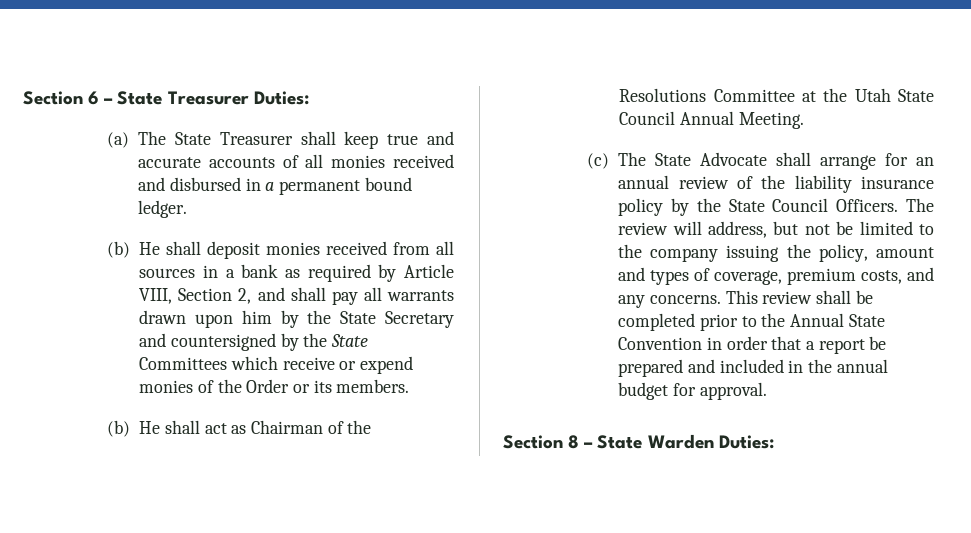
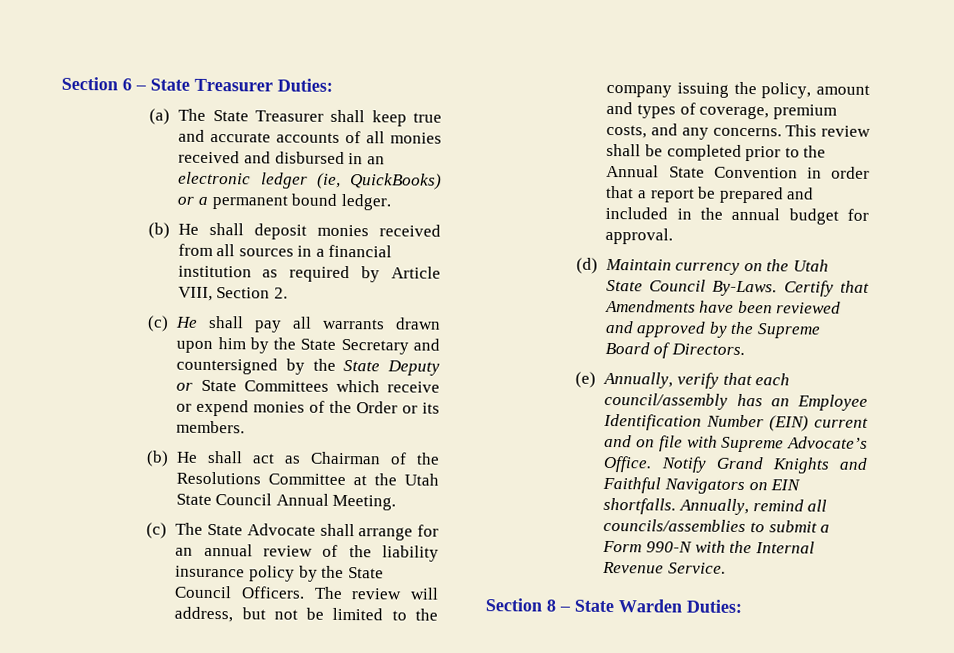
- (a) The State Treasurer shall keep true and accurate accounts of all monies received and disbursed in a permanent bound ledger.
+ (a) The State Treasurer shall keep true and accurate accounts of all monies received and disbursed in an electronic ledger (ie, QuickBooks) or a permanent bound ledger.
- (b) He shall deposit monies received from all sources in a bank as required by Article VIII, Section 2, and shall pay all warrants drawn upon him by the State Secretary and countersigned by the State Committees which receive or expend monies of the Order or its members.
+ (b) He shall deposit monies received from all sources in a financial institution as required by Article VIII, Section 2.
+ (c) He shall pay all warrants drawn upon him by the State Secretary and countersigned by the State Deputy or State Committees which receive or expend monies of the Order or its members.
+ (d) Maintain currency on the Utah State Council By-Laws. Certify that Amendments have been reviewed and approved by the Supreme Board of Directors.
+ (e) Annually, verify that each council/assembly has an Employee Identification Number (EIN) current and on file with Supreme Advocate’s Office. Notify Grand Knights and Faithful Navigators on EIN shortfalls. Annually, remind all councils/assemblies to submit a Form 990-N with the Internal Revenue Service.

